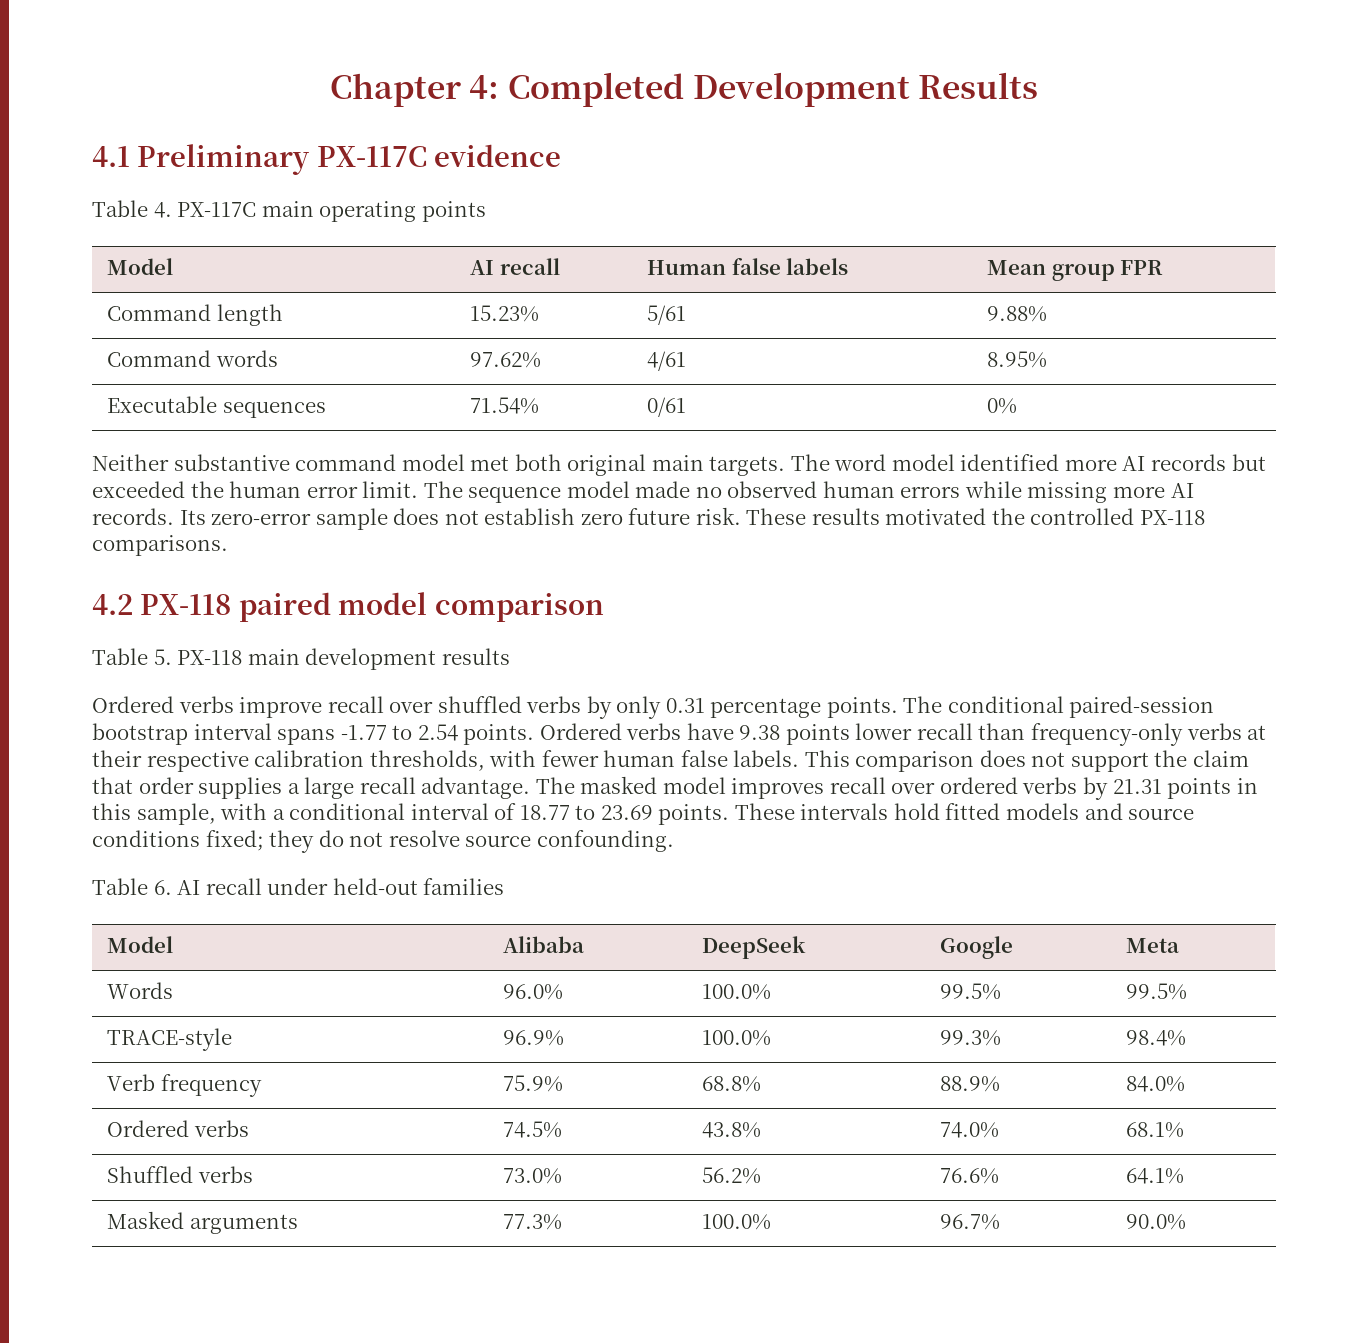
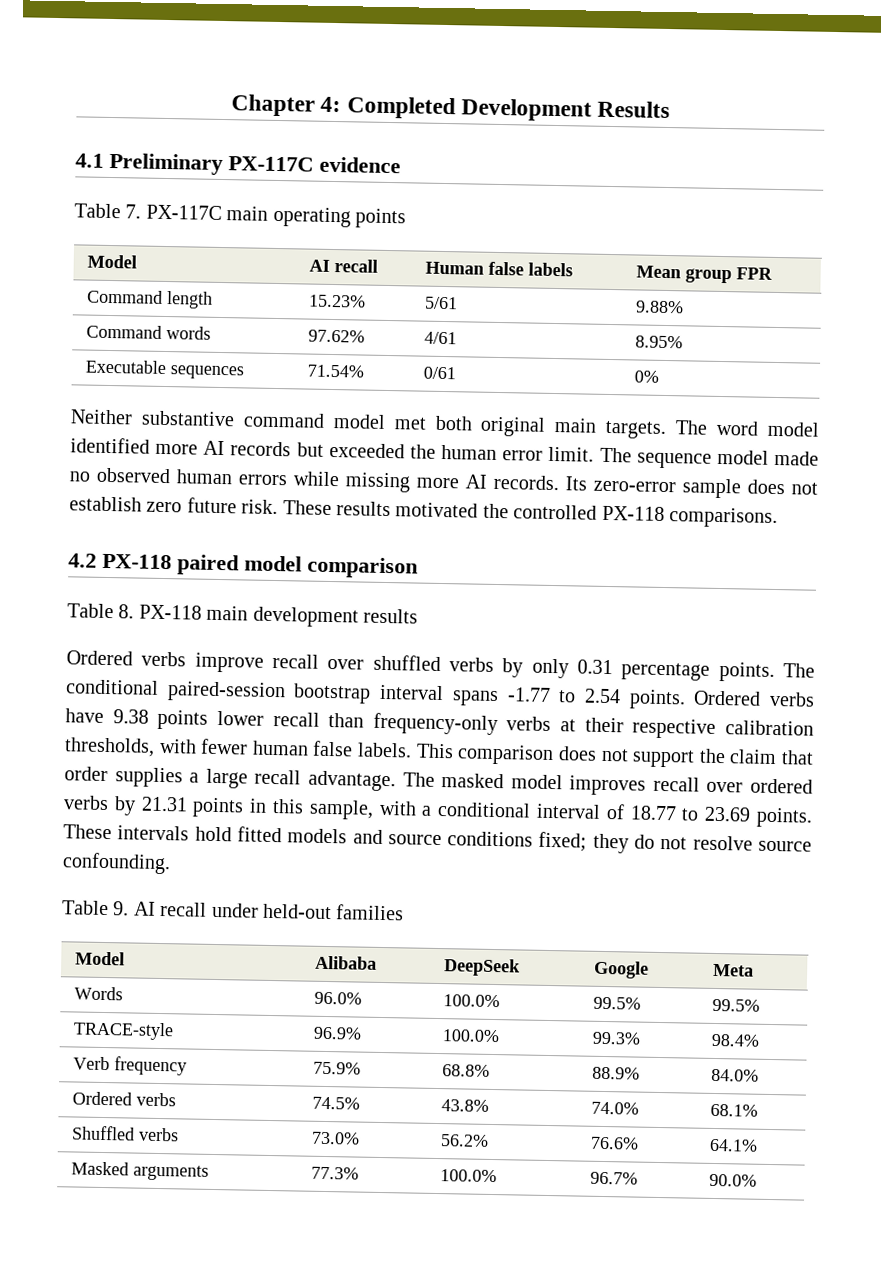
- Table 4. PX-117C main operating points
+ Table 7. PX-117C main operating points
- Table 5. PX-118 main development results
+ Table 8. PX-118 main development results
- Table 6. AI recall under held-out families
+ Table 9. AI recall under held-out families

